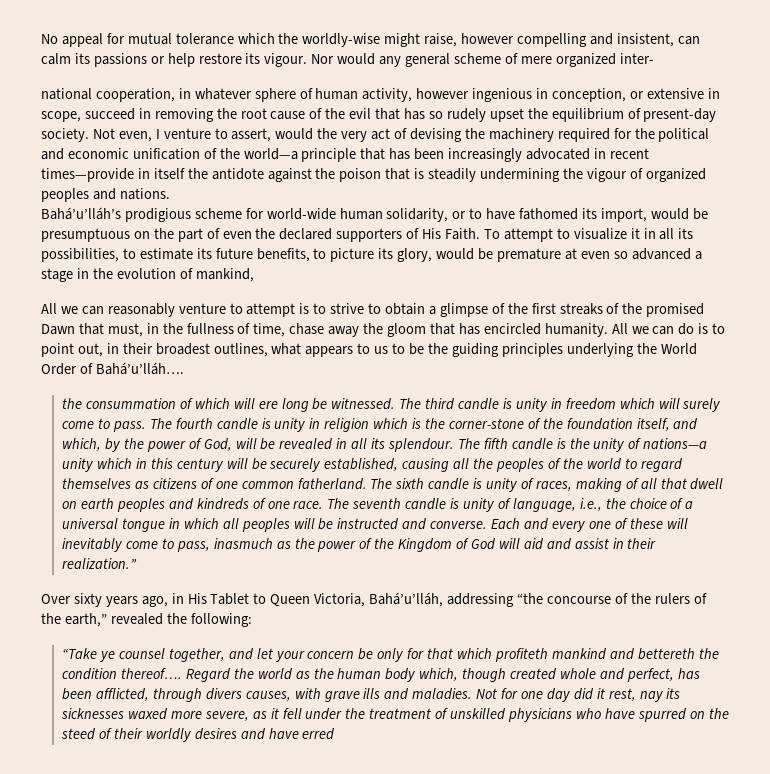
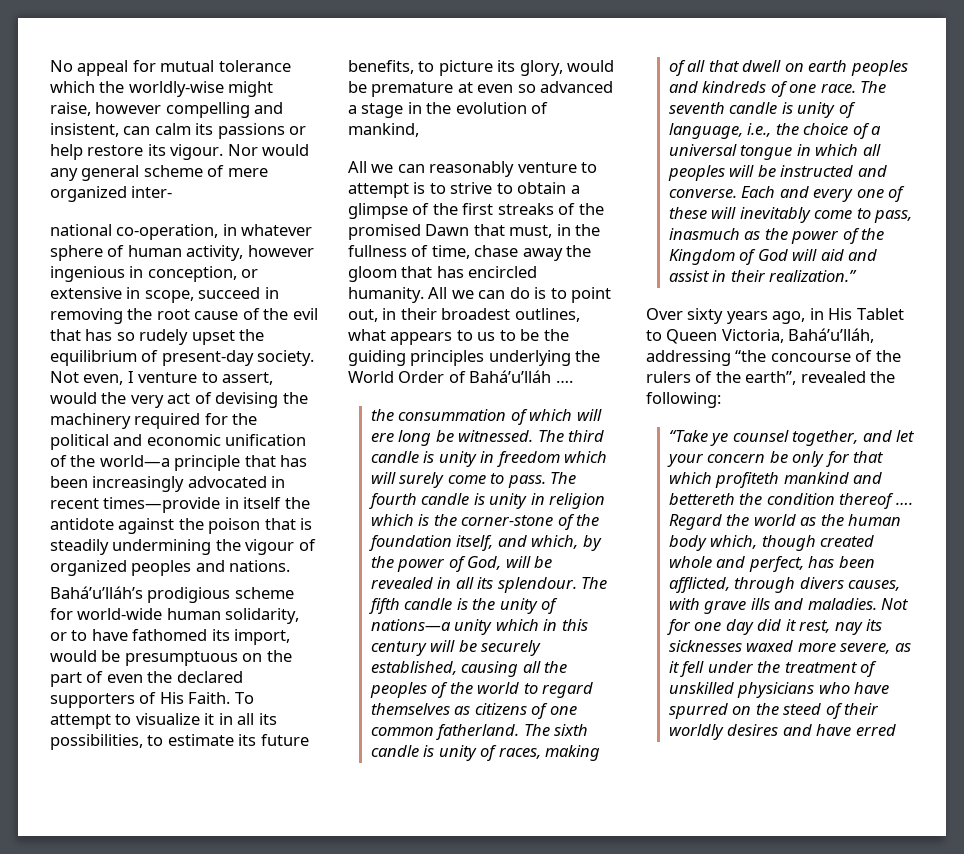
- national cooperation, in whatever sphere of human activity, however ingenious in conception, or extensive in scope, succeed in removing the root cause of the evil that has so rudely upset the equilibrium of present-day society.
+ national co-operation, in whatever sphere of human activity, however ingenious in conception, or extensive in scope, succeed in removing the root cause of the evil that has so rudely upset the equilibrium of present-day society.
- All we can do is to point out, in their broadest outlines, what appears to us to be the guiding principles underlying the World Order of Bahá’u’lláh….
+ All we can do is to point out, in their broadest outlines, what appears to us to be the guiding principles underlying the World Order of Bahá’u’lláh ….
- Over sixty years ago, in His Tablet to Queen Victoria, Bahá’u’lláh, addressing “the concourse of the rulers of the earth,” revealed the following:
+ Over sixty years ago, in His Tablet to Queen Victoria, Bahá’u’lláh, addressing “the concourse of the rulers of the earth”, revealed the following:
- “Take ye counsel together, and let your concern be only for that which profiteth mankind and bettereth the condition thereof….
+ “Take ye counsel together, and let your concern be only for that which profiteth mankind and bettereth the condition thereof ….

